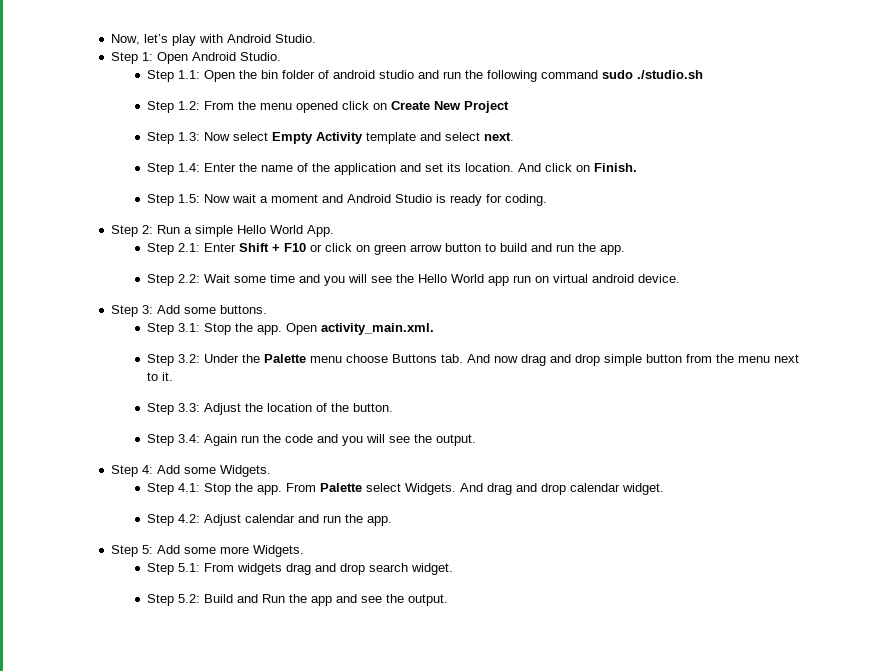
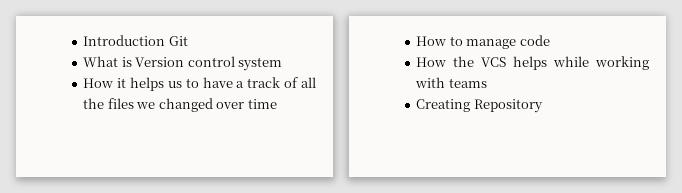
- Now, let’s play with Android Studio.
- Step 1: Open Android Studio.
- Step 1.1: Open the bin folder of android studio and run the following command sudo ./studio.sh
- Step 1.2: From the menu opened click on Create New Project
- Step 1.3: Now select Empty Activity template and select next.
- Step 1.4: Enter the name of the application and set its location. And click on Finish.
- Step 1.5: Now wait a moment and Android Studio is ready for coding.
- Step 2: Run a simple Hello World App.
- Step 2.1: Enter Shift + F10 or click on green arrow button to build and run the app.
- Step 2.2: Wait some time and you will see the Hello World app run on virtual android device.
- Step 3: Add some buttons.
- Step 3.1: Stop the app. Open activity_main.xml.
- Step 3.2: Under the Palette menu choose Buttons tab. And now drag and drop simple button from the menu next to it.
- Step 3.3: Adjust the location of the button.
- Step 3.4: Again run the code and you will see the output.
- Step 4: Add some Widgets.
- Step 4.1: Stop the app. From Palette select Widgets. And drag and drop calendar widget.
- Step 4.2: Adjust calendar and run the app.
- Step 5: Add some more Widgets.
- Step 5.1: From widgets drag and drop search widget.
- Step 5.2: Build and Run the app and see the output.
+ Introduction Git
+ What is Version control system
+ How it helps us to have a track of all the files we changed over time
+ How to manage code
+ How the VCS helps while working with teams
+ Creating Repository

